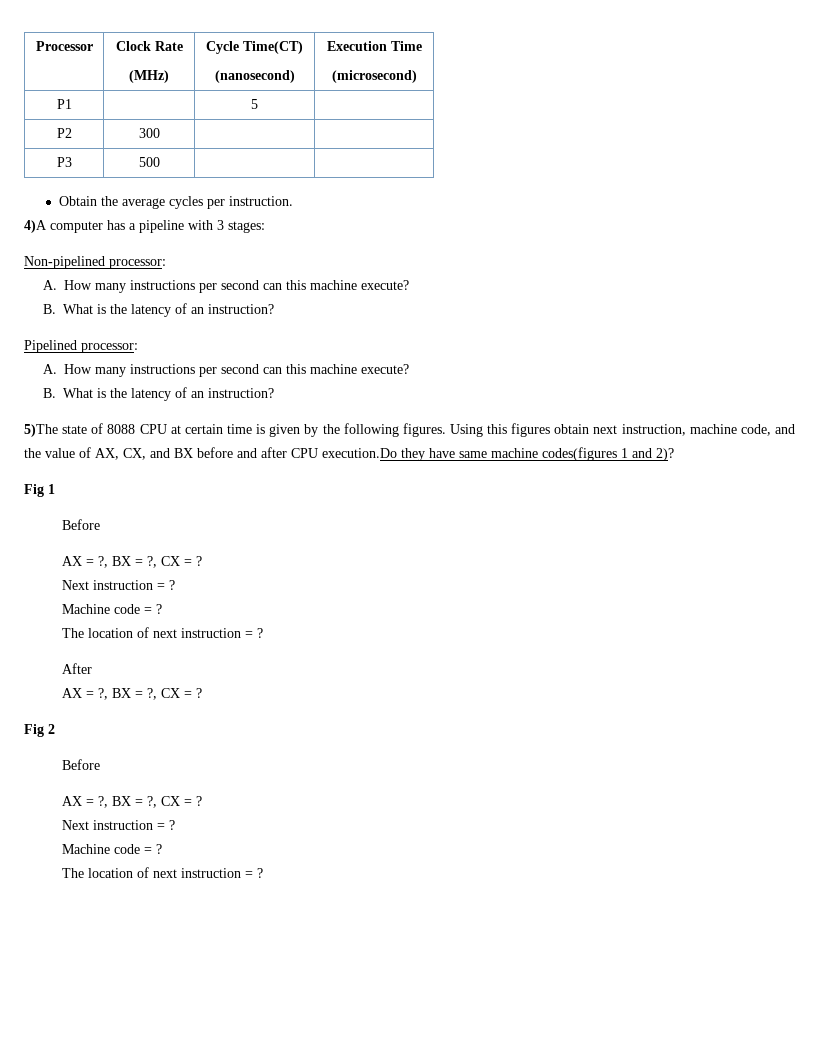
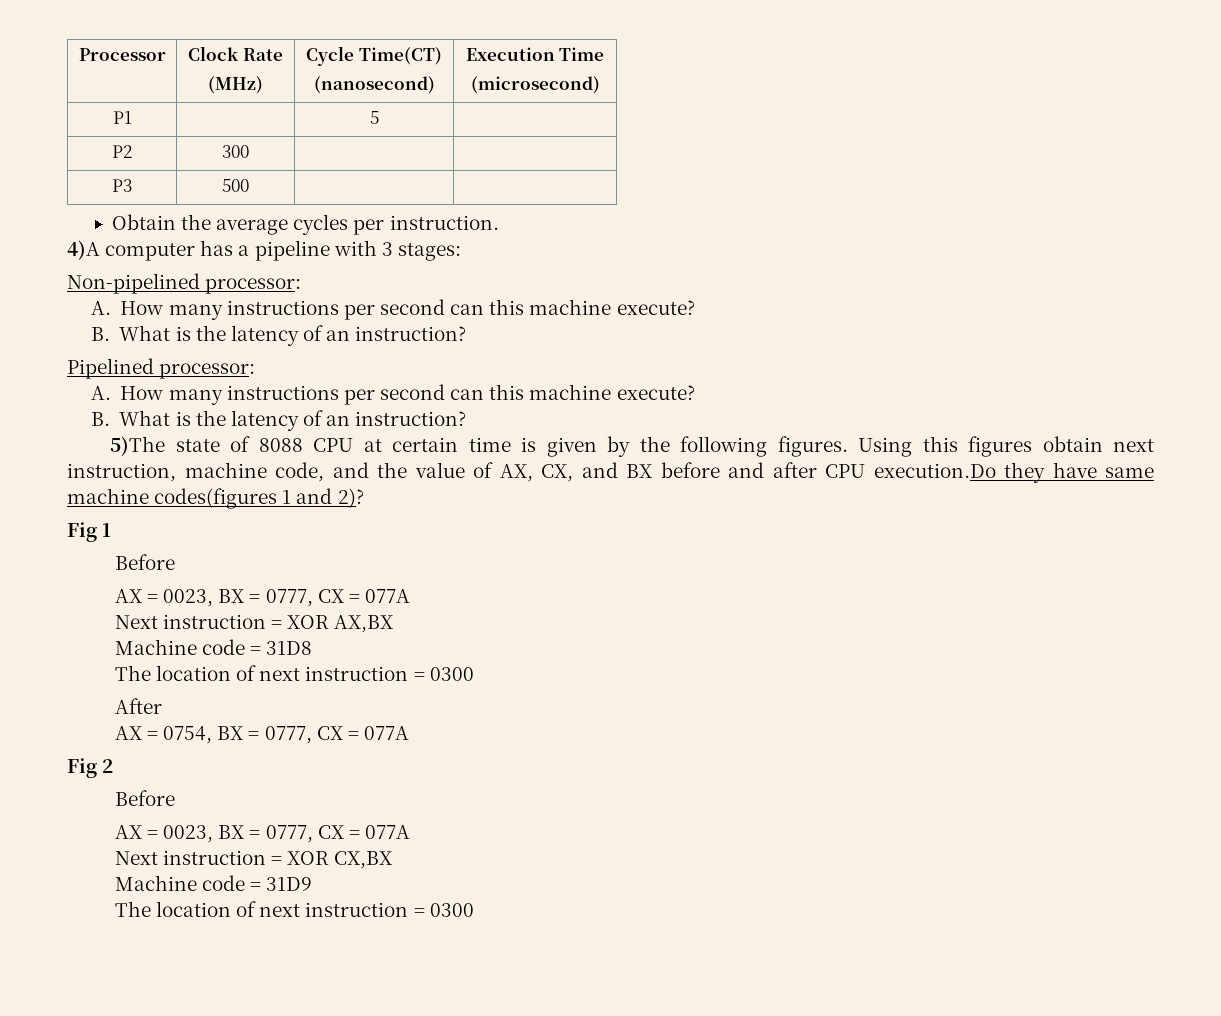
  Fig 1
  Before
- AX = ?, BX = ?, CX = ?
- Next instruction = ?
- Machine code = ?
- The location of next instruction = ?
+ AX = 0023, BX = 0777, CX = 077A
+ Next instruction = XOR AX,BX
+ Machine code = 31D8
+ The location of next instruction = 0300
  After
- AX = ?, BX = ?, CX = ?
+ AX = 0754, BX = 0777, CX = 077A
  Fig 2
  Before
- AX = ?, BX = ?, CX = ?
- Next instruction = ?
- Machine code = ?
- The location of next instruction = ?
+ AX = 0023, BX = 0777, CX = 077A
+ Next instruction = XOR CX,BX
+ Machine code = 31D9
+ The location of next instruction = 0300

